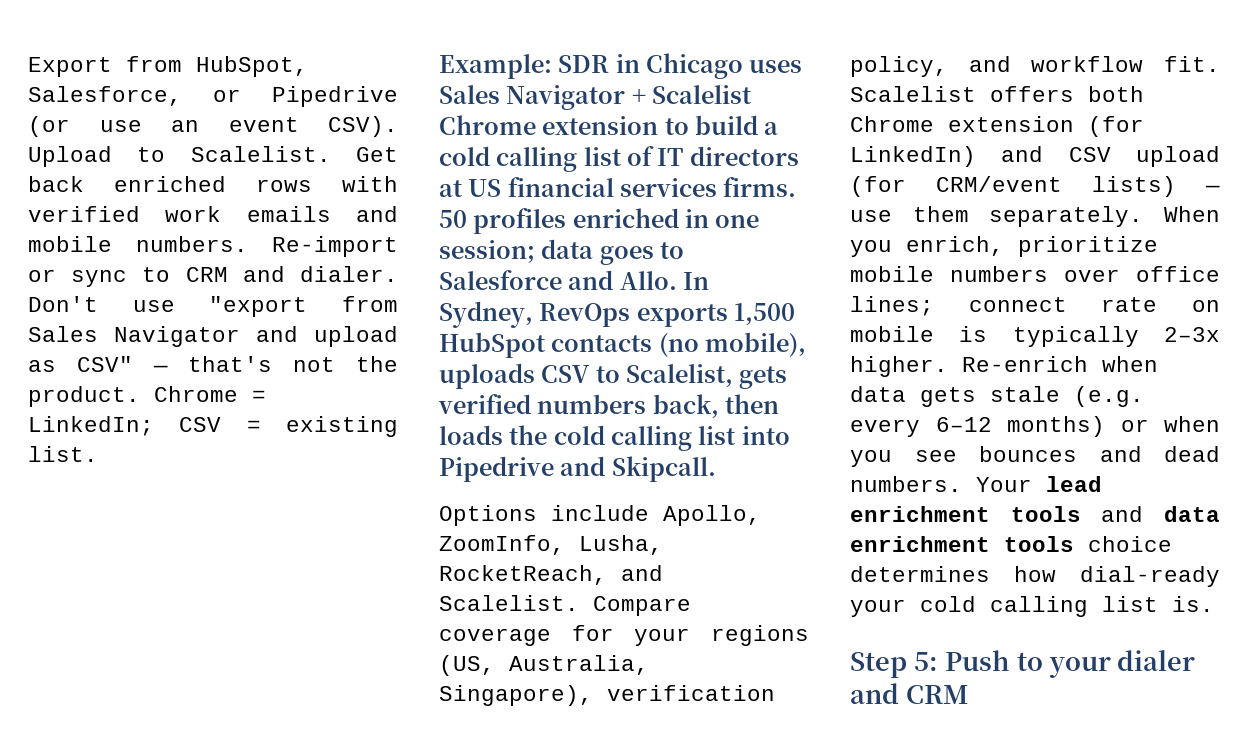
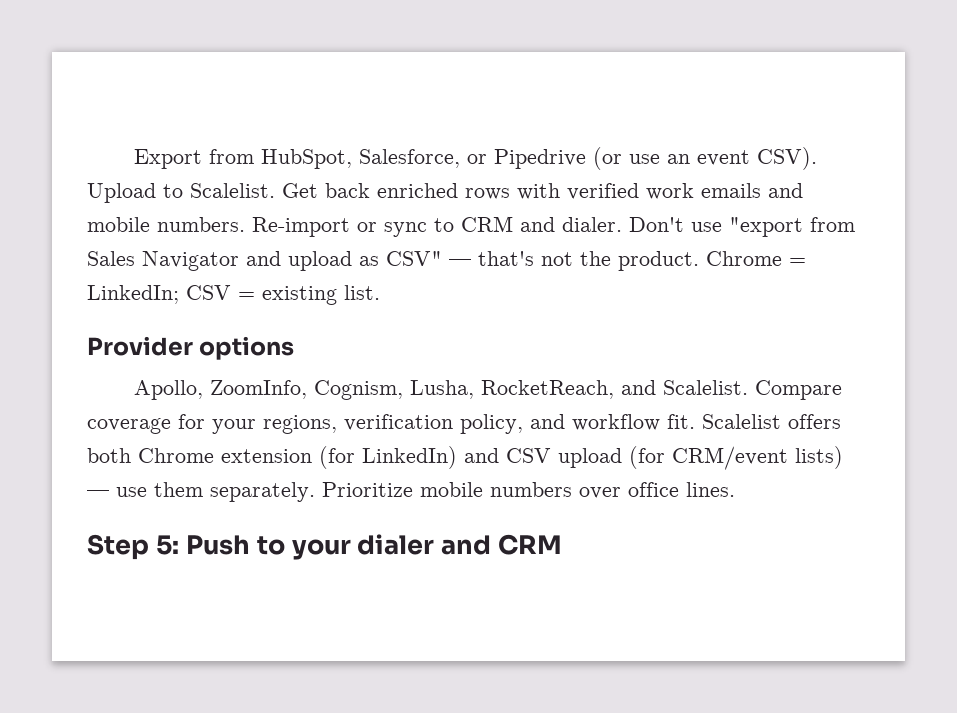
- Example: SDR in Chicago uses Sales Navigator + Scalelist Chrome extension to build a cold calling list of IT directors at US financial services firms. 50 profiles enriched in one session; data goes to Salesforce and Allo. In Sydney, RevOps exports 1,500 HubSpot contacts (no mobile), uploads CSV to Scalelist, gets verified numbers back, then loads the cold calling list into Pipedrive and Skipcall.
- Options include Apollo, ZoomInfo, Lusha, RocketReach, and Scalelist.
+ Provider options
+ Apollo, ZoomInfo, Cognism, Lusha, RocketReach, and Scalelist.
- Compare coverage for your regions (US, Australia, Singapore), verification policy, and workflow fit.
+ Compare coverage for your regions, verification policy, and workflow fit.
- When you enrich, prioritize mobile numbers over office lines; connect rate on mobile is typically 2–3x higher. Re-enrich when data gets stale (e.g. every 6–12 months) or when you see bounces and dead numbers. Your lead enrichment tools and data enrichment tools choice determines how dial-ready your cold calling list is.
+ Prioritize mobile numbers over office lines.

